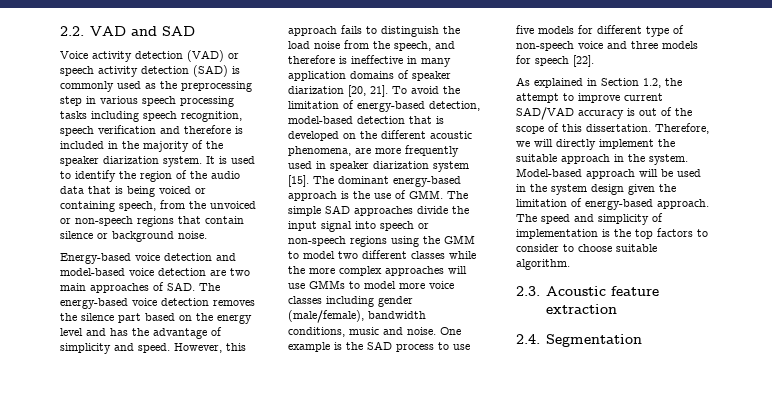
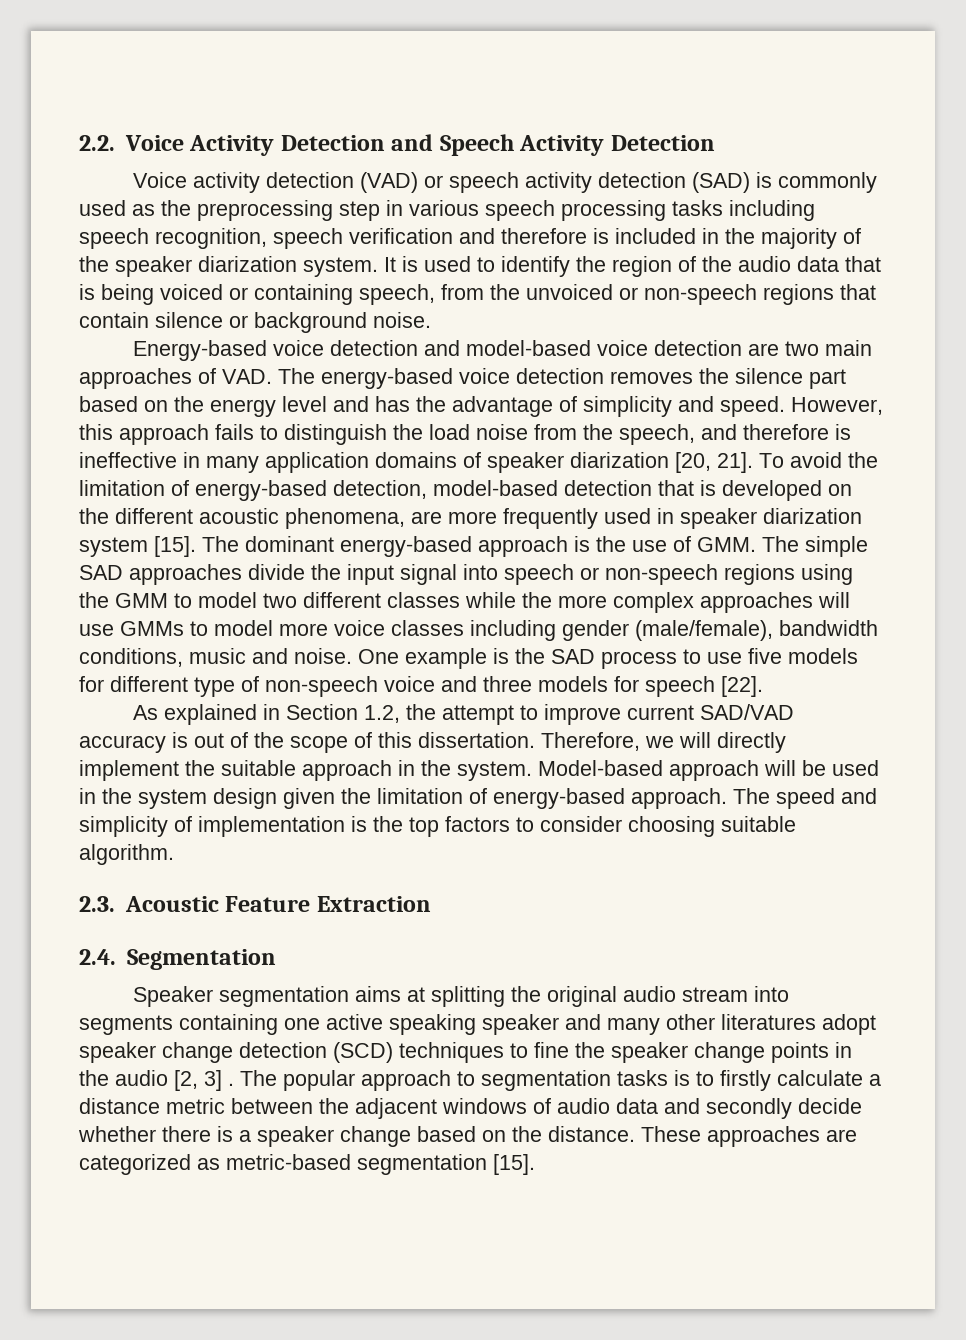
- 2.2. VAD and SAD
+ 2.2. Voice Activity Detection and Speech Activity Detection
- Energy-based voice detection and model-based voice detection are two main approaches of SAD. The energy-based voice detection removes the silence part based on the energy level and has the advantage of simplicity and speed.
+ Energy-based voice detection and model-based voice detection are two main approaches of VAD. The energy-based voice detection removes the silence part based on the energy level and has the advantage of simplicity and speed.
- The speed and simplicity of implementation is the top factors to consider to choose suitable algorithm.
+ The speed and simplicity of implementation is the top factors to consider choosing suitable algorithm.
- 2.3. Acoustic feature extraction
+ 2.3. Acoustic Feature Extraction
+ Speaker segmentation aims at splitting the original audio stream into segments containing one active speaking speaker and many other literatures adopt speaker change detection (SCD) techniques to fine the speaker change points in the audio [2, 3] . The popular approach to segmentation tasks is to firstly calculate a distance metric between the adjacent windows of audio data and secondly decide whether there is a speaker change based on the distance. These approaches are categorized as metric-based segmentation [15].

